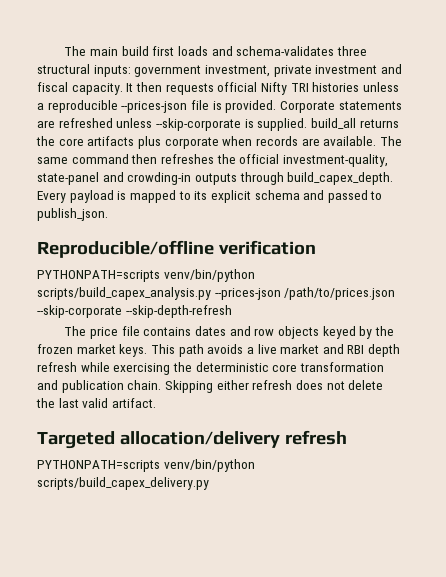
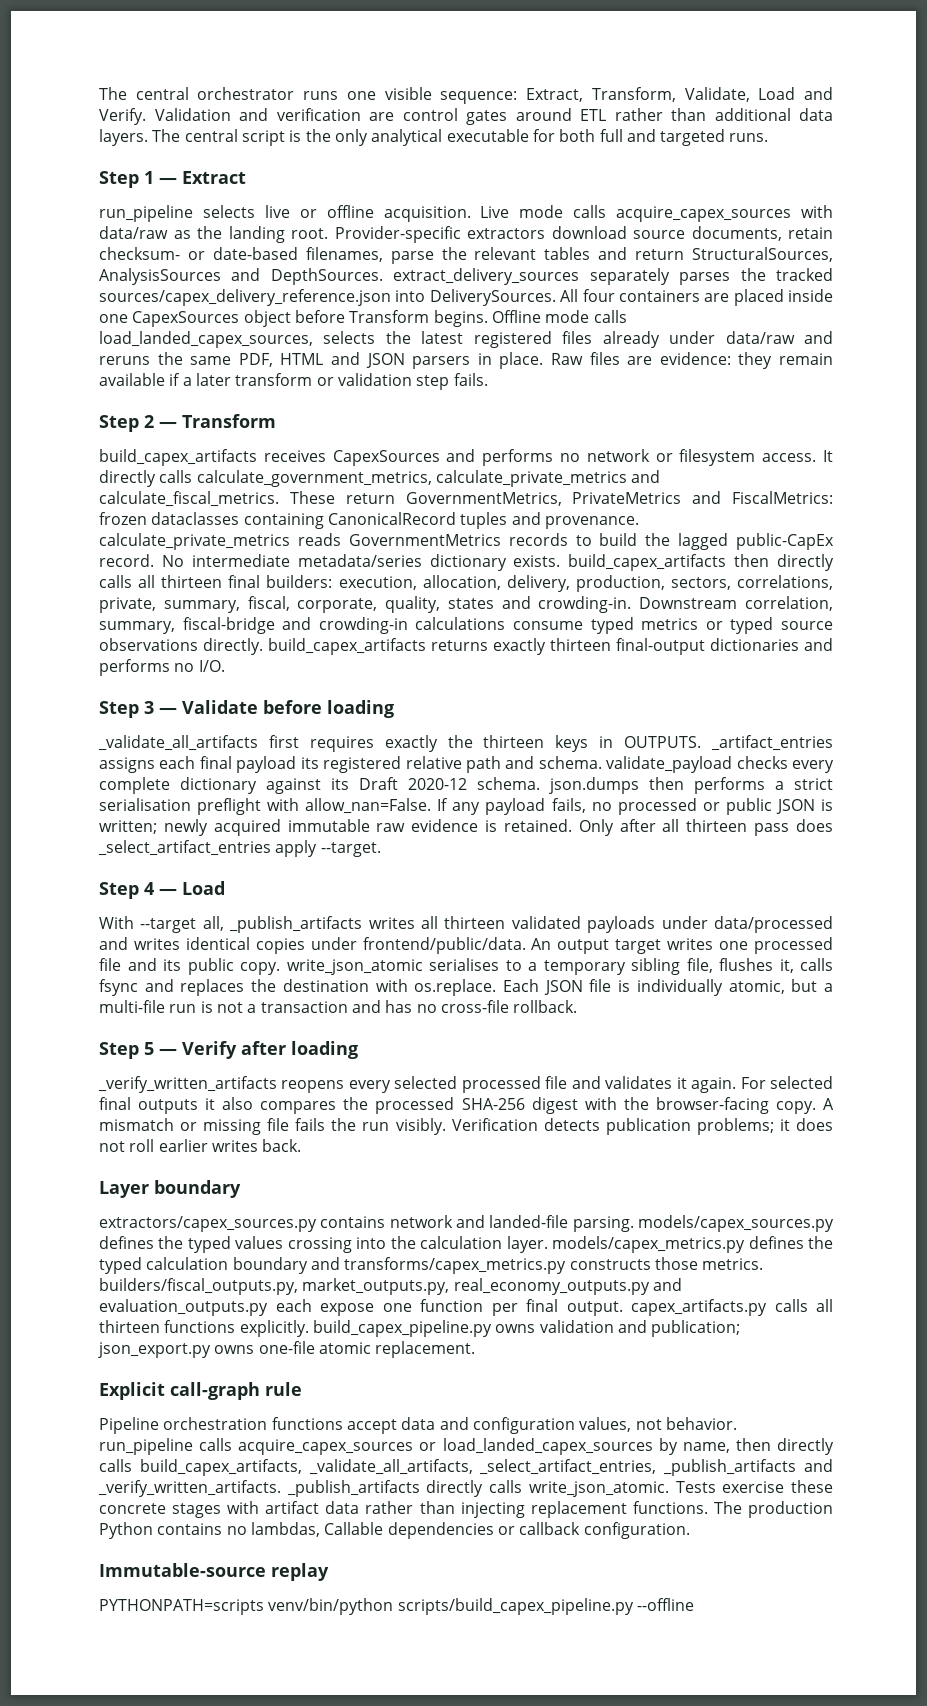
- The main build first loads and schema-validates three structural inputs: government investment, private investment and fiscal capacity. It then requests official Nifty TRI histories unless a reproducible --prices-json file is provided. Corporate statements are refreshed unless --skip-corporate is supplied. build_all returns the core artifacts plus corporate when records are available. The same command then refreshes the official investment-quality, state-panel and crowding-in outputs through build_capex_depth. Every payload is mapped to its explicit schema and passed to publish_json.
- Reproducible/offline verification
- PYTHONPATH=scripts venv/bin/python scripts/build_capex_analysis.py --prices-json /path/to/prices.json --skip-corporate --skip-depth-refresh
- The price file contains dates and row objects keyed by the frozen market keys. This path avoids a live market and RBI depth refresh while exercising the deterministic core transformation and publication chain. Skipping either refresh does not delete the last valid artifact.
- Targeted allocation/delivery refresh
- PYTHONPATH=scripts venv/bin/python scripts/build_capex_delivery.py
+ The central orchestrator runs one visible sequence: Extract, Transform, Validate, Load and Verify. Validation and verification are control gates around ETL rather than additional data layers. The central script is the only analytical executable for both full and targeted runs.
+ Step 1 — Extract
+ run_pipeline selects live or offline acquisition. Live mode calls acquire_capex_sources with data/raw as the landing root. Provider-specific extractors download source documents, retain checksum- or date-based filenames, parse the relevant tables and return StructuralSources, AnalysisSources and DepthSources. extract_delivery_sources separately parses the tracked sources/capex_delivery_reference.json into DeliverySources. All four containers are placed inside one CapexSources object before Transform begins. Offline mode calls load_landed_capex_sources, selects the latest registered files already under data/raw and reruns the same PDF, HTML and JSON parsers in place. Raw files are evidence: they remain available if a later transform or validation step fails.
+ Step 2 — Transform
+ build_capex_artifacts receives CapexSources and performs no network or filesystem access. It directly calls calculate_government_metrics, calculate_private_metrics and calculate_fiscal_metrics. These return GovernmentMetrics, PrivateMetrics and FiscalMetrics: frozen dataclasses containing CanonicalRecord tuples and provenance. calculate_private_metrics reads GovernmentMetrics records to build the lagged public-CapEx record. No intermediate metadata/series dictionary exists. build_capex_artifacts then directly calls all thirteen final builders: execution, allocation, delivery, production, sectors, correlations, private, summary, fiscal, corporate, quality, states and crowding-in. Downstream correlation, summary, fiscal-bridge and crowding-in calculations consume typed metrics or typed source observations directly. build_capex_artifacts returns exactly thirteen final-output dictionaries and performs no I/O.
+ Step 3 — Validate before loading
+ _validate_all_artifacts first requires exactly the thirteen keys in OUTPUTS. _artifact_entries assigns each final payload its registered relative path and schema. validate_payload checks every complete dictionary against its Draft 2020-12 schema. json.dumps then performs a strict serialisation preflight with allow_nan=False. If any payload fails, no processed or public JSON is written; newly acquired immutable raw evidence is retained. Only after all thirteen pass does _select_artifact_entries apply --target.
+ Step 4 — Load
+ With --target all, _publish_artifacts writes all thirteen validated payloads under data/processed and writes identical copies under frontend/public/data. An output target writes one processed file and its public copy. write_json_atomic serialises to a temporary sibling file, flushes it, calls fsync and replaces the destination with os.replace. Each JSON file is individually atomic, but a multi-file run is not a transaction and has no cross-file rollback.
+ Step 5 — Verify after loading
+ _verify_written_artifacts reopens every selected processed file and validates it again. For selected final outputs it also compares the processed SHA-256 digest with the browser-facing copy. A mismatch or missing file fails the run visibly. Verification detects publication problems; it does not roll earlier writes back.
+ Layer boundary
+ extractors/capex_sources.py contains network and landed-file parsing. models/capex_sources.py defines the typed values crossing into the calculation layer. models/capex_metrics.py defines the typed calculation boundary and transforms/capex_metrics.py constructs those metrics. builders/fiscal_outputs.py, market_outputs.py, real_economy_outputs.py and evaluation_outputs.py each expose one function per final output. capex_artifacts.py calls all thirteen functions explicitly. build_capex_pipeline.py owns validation and publication; json_export.py owns one-file atomic replacement.
+ Explicit call-graph rule
+ Pipeline orchestration functions accept data and configuration values, not behavior. run_pipeline calls acquire_capex_sources or load_landed_capex_sources by name, then directly calls build_capex_artifacts, _validate_all_artifacts, _select_artifact_entries, _publish_artifacts and _verify_written_artifacts. _publish_artifacts directly calls write_json_atomic. Tests exercise these concrete stages with artifact data rather than injecting replacement functions. The production Python contains no lambdas, Callable dependencies or callback configuration.
+ Immutable-source replay
+ PYTHONPATH=scripts venv/bin/python scripts/build_capex_pipeline.py --offline

